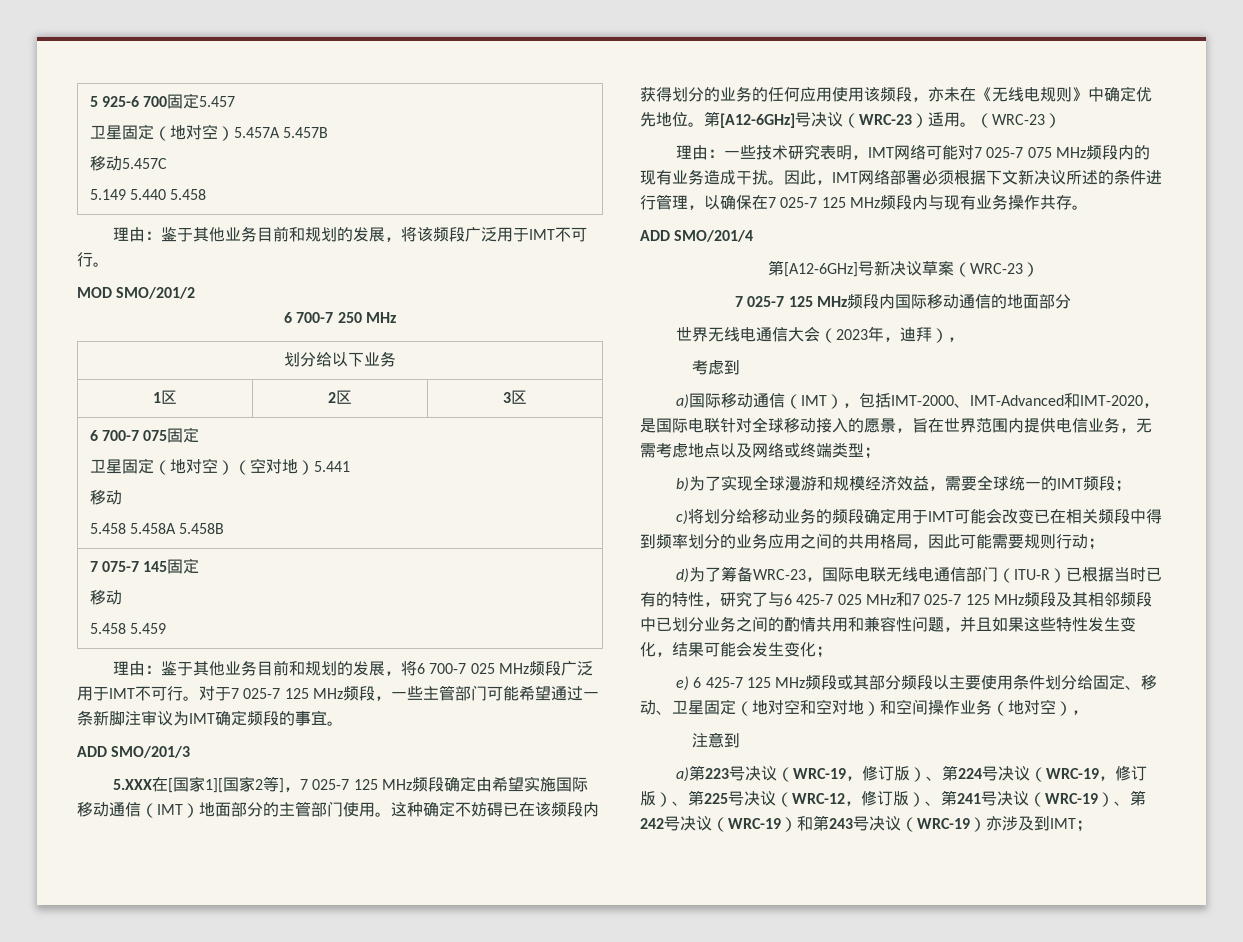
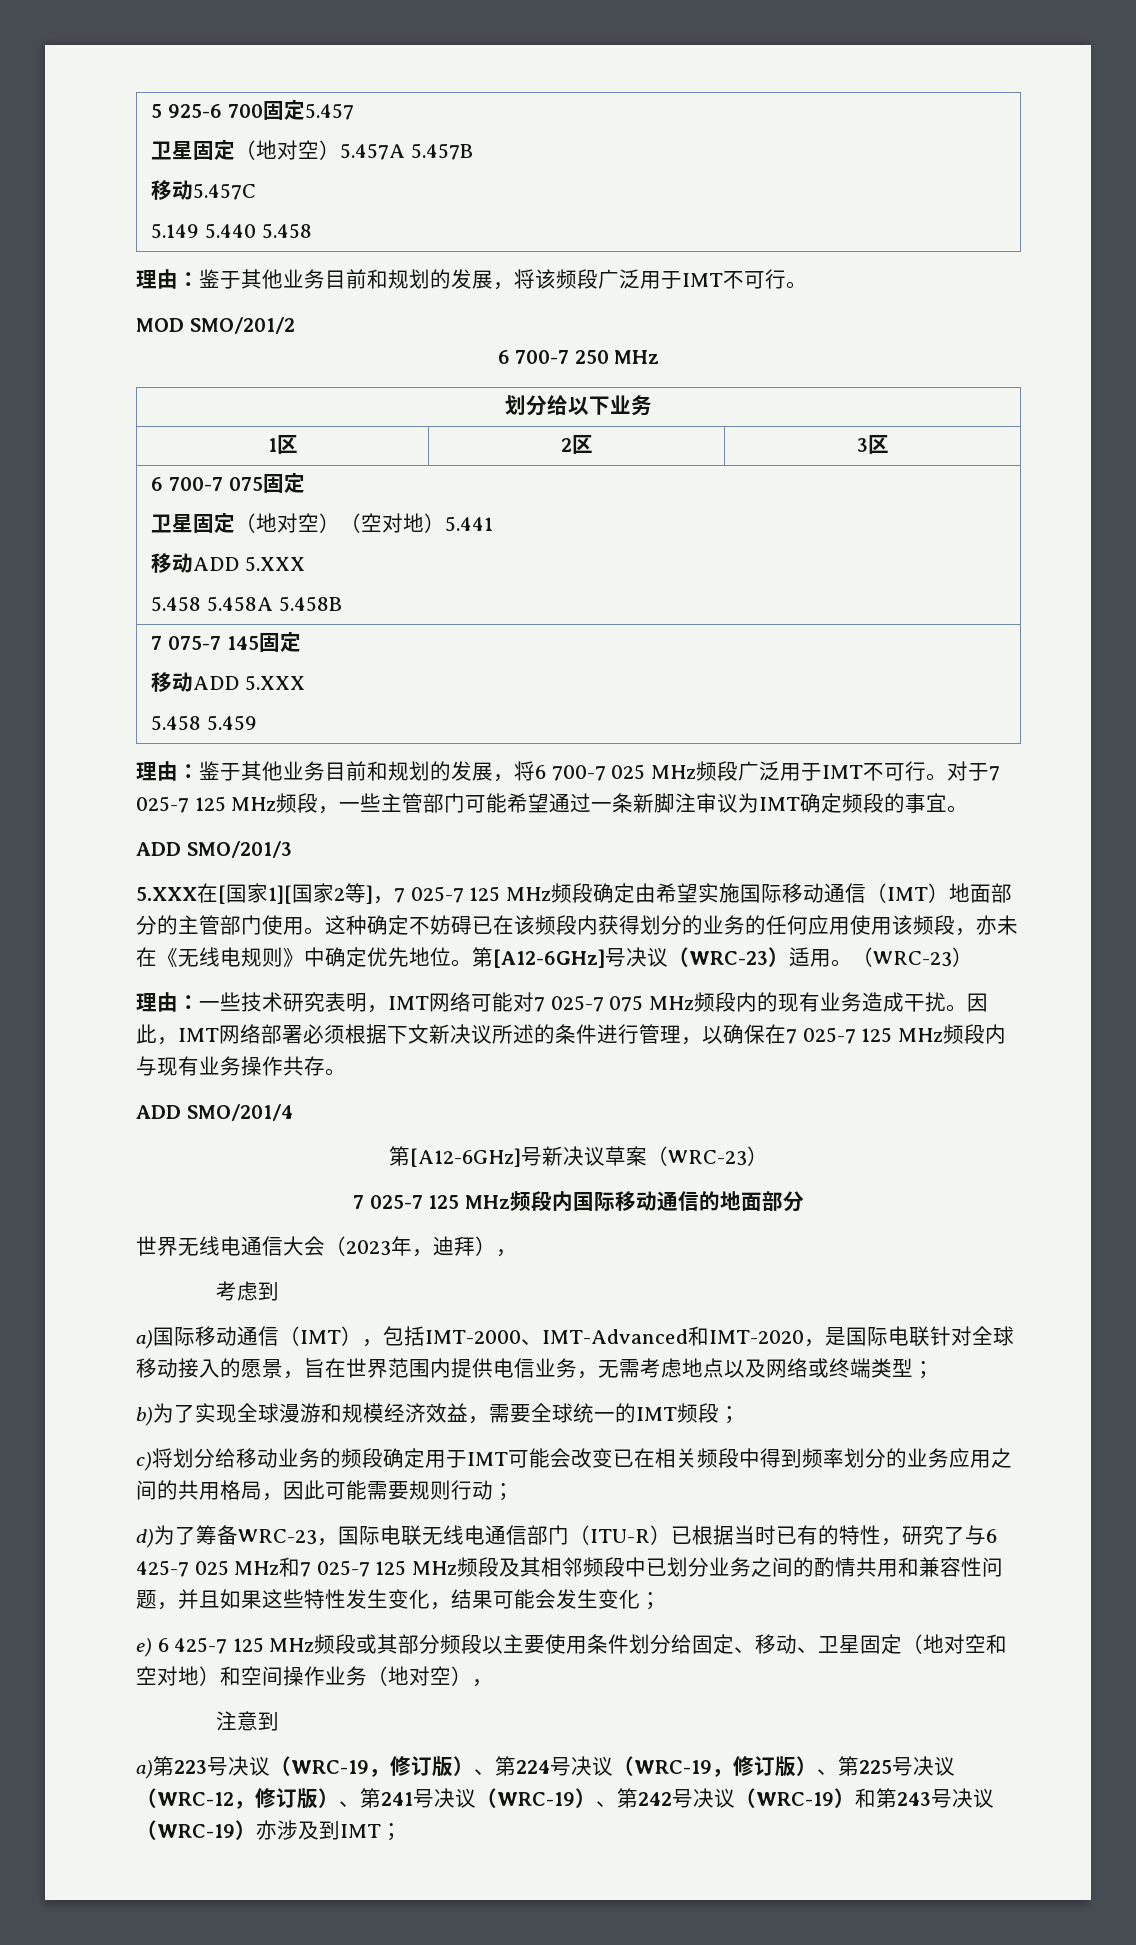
  6 700-7 075固定
  卫星固定（地对空）（空对地）5.441
- 移动
+ 移动ADD 5.XXX
  7 075-7 145固定
- 移动
+ 移动ADD 5.XXX

